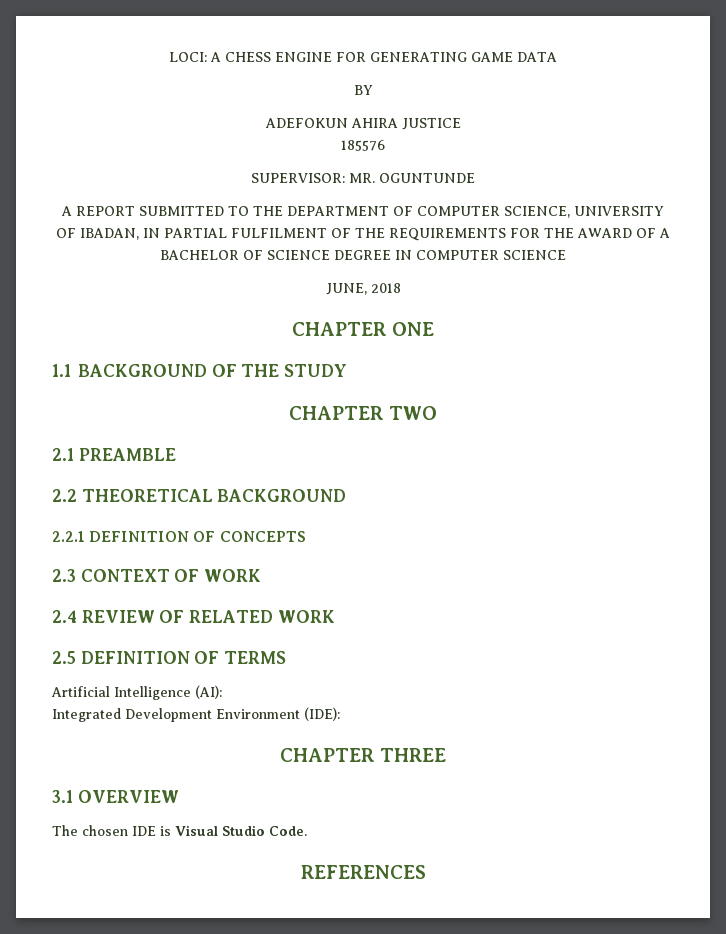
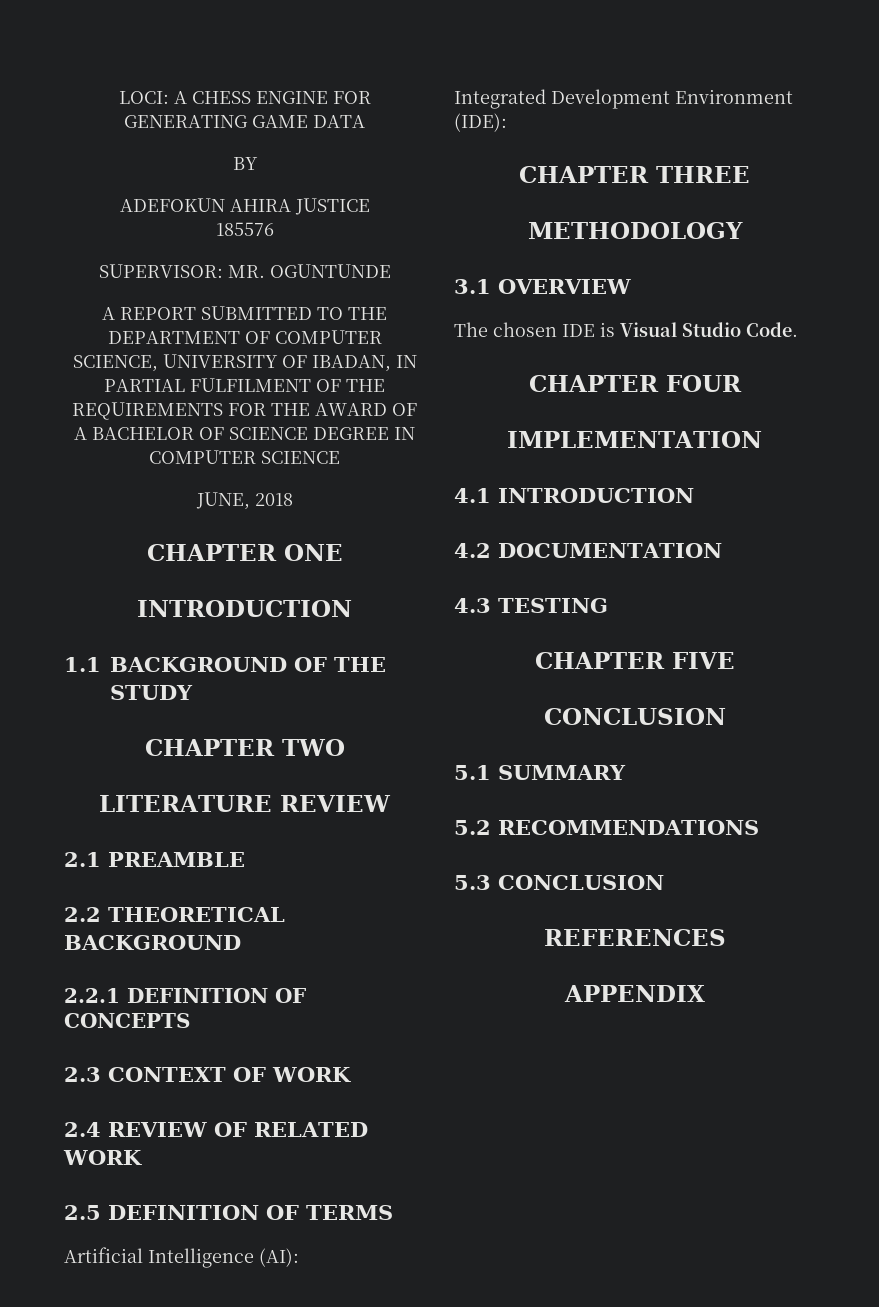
  CHAPTER ONE
+ INTRODUCTION
+ LITERATURE REVIEW
+ METHODOLOGY
+ CHAPTER FOUR
+ IMPLEMENTATION
+ 4.1 INTRODUCTION
+ 4.2 DOCUMENTATION
+ 4.3 TESTING
+ CHAPTER FIVE
+ CONCLUSION
+ 5.1 SUMMARY
+ 5.2 RECOMMENDATIONS
+ 5.3 CONCLUSION
+ APPENDIX

